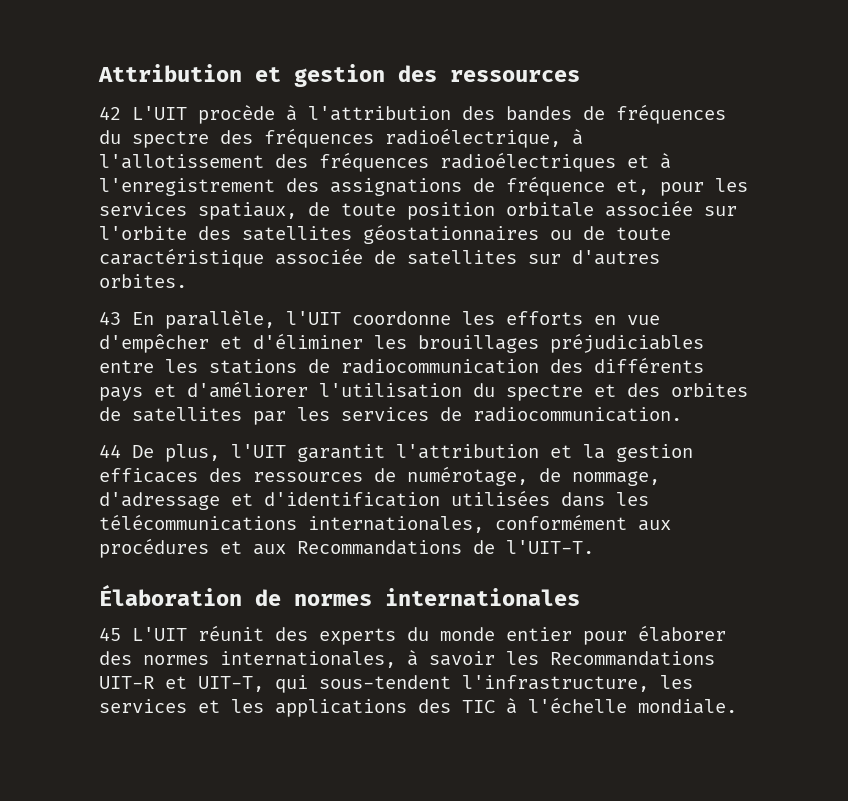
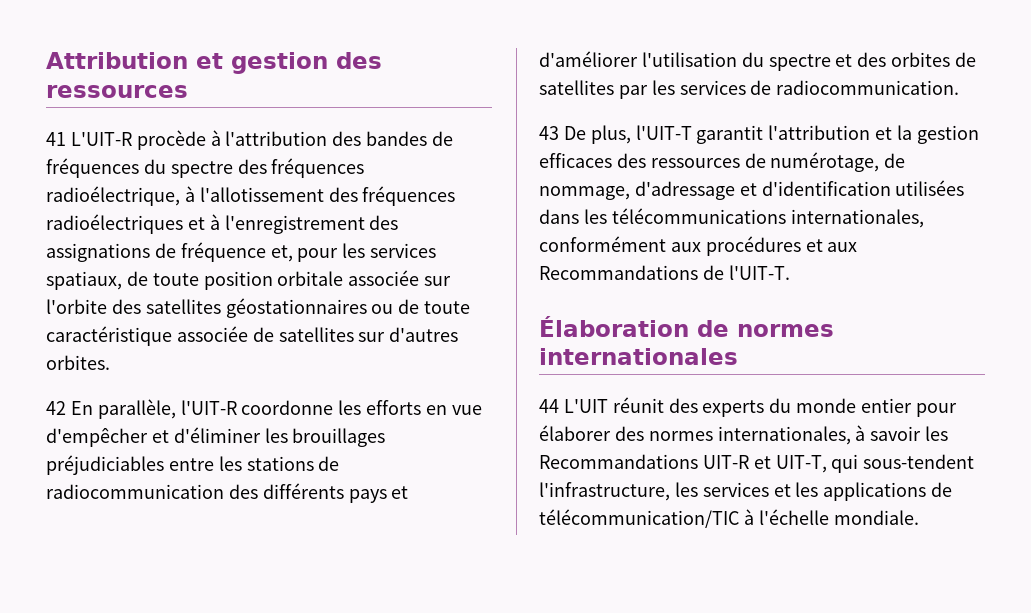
- 42 L'UIT procède à l'attribution des bandes de fréquences du spectre des fréquences radioélectrique, à l'allotissement des fréquences radioélectriques et à l'enregistrement des assignations de fréquence et, pour les services spatiaux, de toute position orbitale associée sur l'orbite des satellites géostationnaires ou de toute caractéristique associée de satellites sur d'autres orbites.
+ 41 L'UIT-R procède à l'attribution des bandes de fréquences du spectre des fréquences radioélectrique, à l'allotissement des fréquences radioélectriques et à l'enregistrement des assignations de fréquence et, pour les services spatiaux, de toute position orbitale associée sur l'orbite des satellites géostationnaires ou de toute caractéristique associée de satellites sur d'autres orbites.
- 43 En parallèle, l'UIT coordonne les efforts en vue d'empêcher et d'éliminer les brouillages préjudiciables entre les stations de radiocommunication des différents pays et d'améliorer l'utilisation du spectre et des orbites de satellites par les services de radiocommunication.
+ 42 En parallèle, l'UIT-R coordonne les efforts en vue d'empêcher et d'éliminer les brouillages préjudiciables entre les stations de radiocommunication des différents pays et d'améliorer l'utilisation du spectre et des orbites de satellites par les services de radiocommunication.
- 44 De plus, l'UIT garantit l'attribution et la gestion efficaces des ressources de numérotage, de nommage, d'adressage et d'identification utilisées dans les télécommunications internationales, conformément aux procédures et aux Recommandations de l'UIT-T.
+ 43 De plus, l'UIT-T garantit l'attribution et la gestion efficaces des ressources de numérotage, de nommage, d'adressage et d'identification utilisées dans les télécommunications internationales, conformément aux procédures et aux Recommandations de l'UIT-T.
- 45 L'UIT réunit des experts du monde entier pour élaborer des normes internationales, à savoir les Recommandations UIT-R et UIT-T, qui sous-tendent l'infrastructure, les services et les applications des TIC à l'échelle mondiale.
+ 44 L'UIT réunit des experts du monde entier pour élaborer des normes internationales, à savoir les Recommandations UIT-R et UIT-T, qui sous-tendent l'infrastructure, les services et les applications de télécommunication/TIC à l'échelle mondiale.

